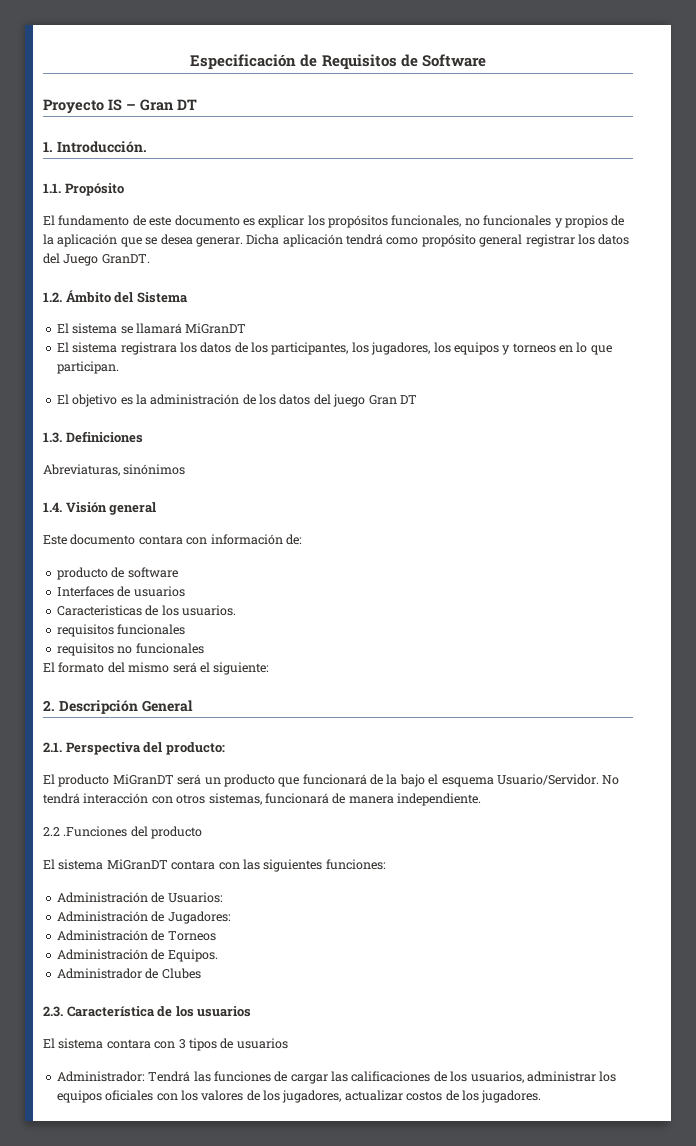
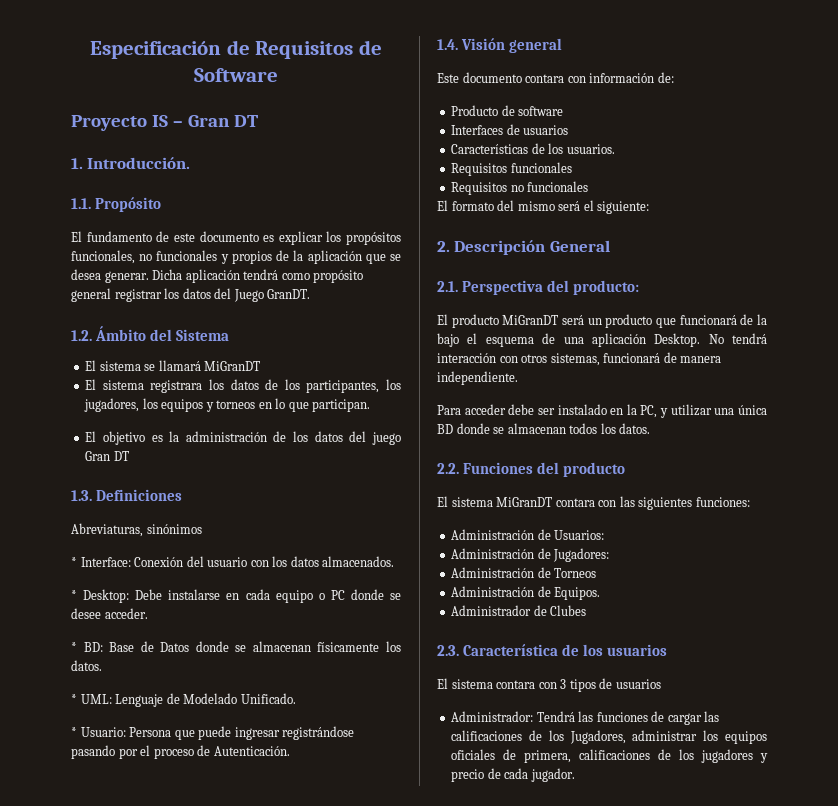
+ * Interface: Conexión del usuario con los datos almacenados.
+ * Desktop: Debe instalarse en cada equipo o PC donde se desee acceder.
+ * BD: Base de Datos donde se almacenan físicamente los datos.
+ * UML: Lenguaje de Modelado Unificado.
+ * Usuario: Persona que puede ingresar registrándose pasando por el proceso de Autenticación.
- producto de software
+ Producto de software
- Caracteristicas de los usuarios.
+ Características de los usuarios.
- requisitos funcionales
- requisitos no funcionales
+ Requisitos funcionales
+ Requisitos no funcionales
- El producto MiGranDT será un producto que funcionará de la bajo el esquema Usuario/Servidor.
+ El producto MiGranDT será un producto que funcionará de la bajo el esquema de una aplicación Desktop.
- 2.2 .Funciones del producto
+ Para acceder debe ser instalado en la PC, y utilizar una única BD donde se almacenan todos los datos.
+ 2.2. Funciones del producto
- Administrador: Tendrá las funciones de cargar las calificaciones de los usuarios, administrar los equipos oficiales con los valores de los jugadores, actualizar costos de los jugadores.
+ Administrador: Tendrá las funciones de cargar las calificaciones de los Jugadores, administrar los equipos oficiales de primera, calificaciones de los jugadores y precio de cada jugador.

